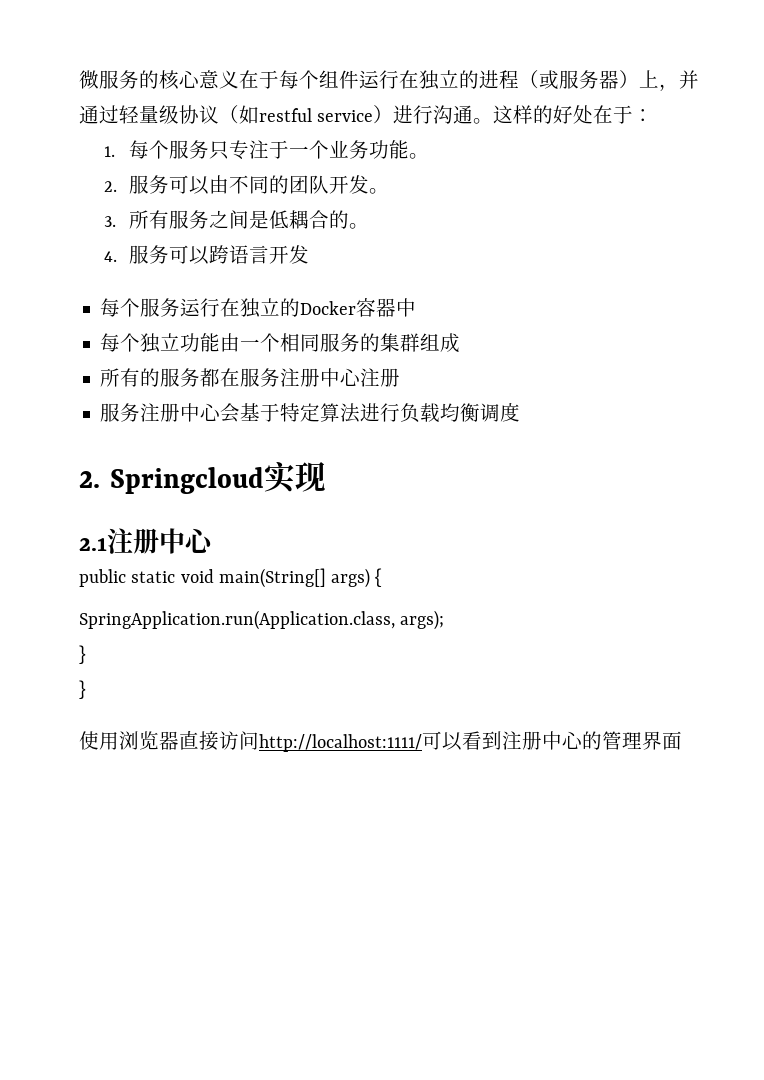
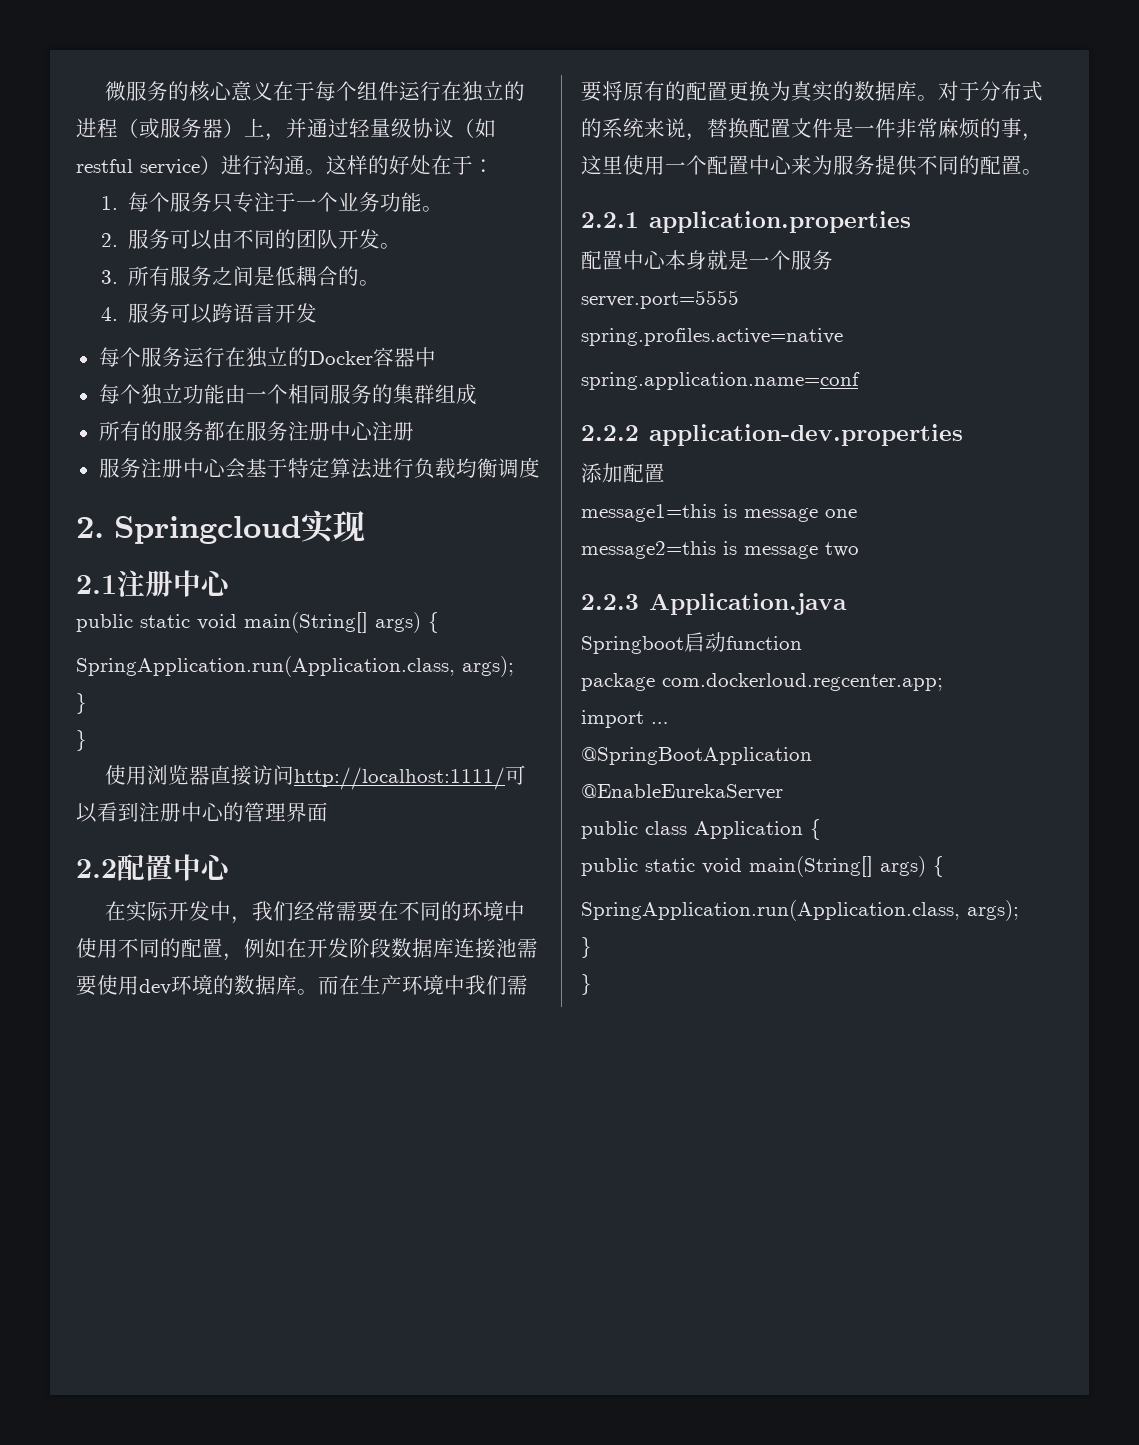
+ 2.2配置中心
+ 在实际开发中，我们经常需要在不同的环境中使用不同的配置，例如在开发阶段数据库连接池需要使用dev环境的数据库。而在生产环境中我们需要将原有的配置更换为真实的数据库。对于分布式的系统来说，替换配置文件是一件非常麻烦的事，这里使用一个配置中心来为服务提供不同的配置。
+ 2.2.1 application.properties
+ 配置中心本身就是一个服务
+ server.port=5555
+ spring.profiles.active=native
+ spring.application.name=conf
+ 2.2.2 application-dev.properties
+ 添加配置
+ message1=this is message one
+ message2=this is message two
+ 2.2.3 Application.java
+ Springboot启动function
+ package com.dockerloud.regcenter.app;
+ import …
+ @SpringBootApplication
+ @EnableEurekaServer
+ public class Application {
+ public static void main(String[] args) {
+ SpringApplication.run(Application.class, args);
+ }
+ }

